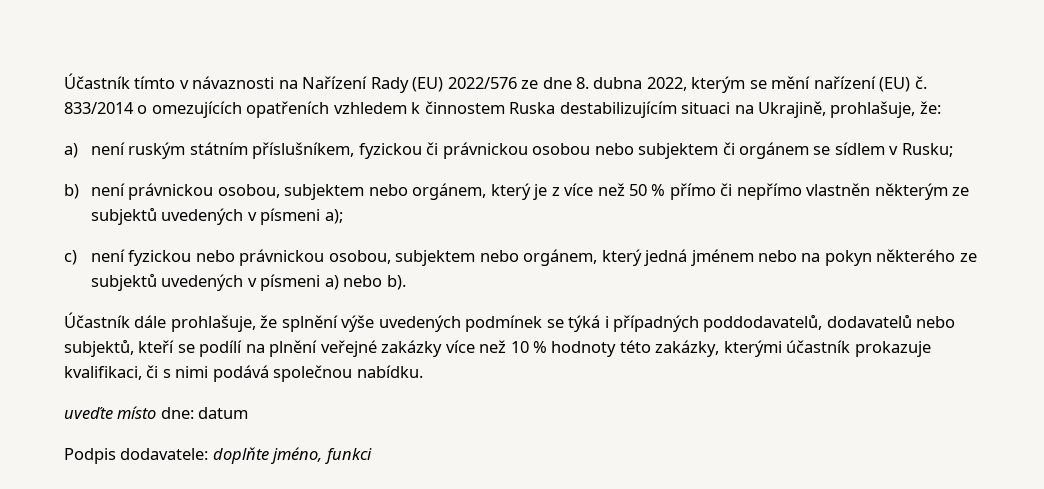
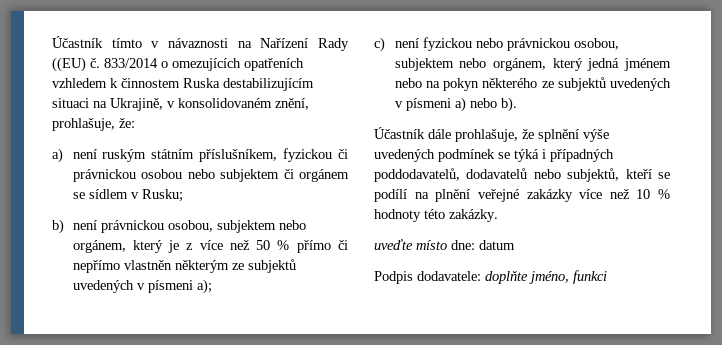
- Účastník tímto v návaznosti na Nařízení Rady (EU) 2022/576 ze dne 8. dubna 2022, kterým se mění nařízení (EU) č.
+ Účastník tímto v návaznosti na Nařízení Rady ((EU) č.
- 833/2014 o omezujících opatřeních vzhledem k činnostem Ruska destabilizujícím situaci na Ukrajině, prohlašuje, že:
+ 833/2014 o omezujících opatřeních vzhledem k činnostem Ruska destabilizujícím situaci na Ukrajině, v konsolidovaném znění, prohlašuje, že:
- Účastník dále prohlašuje, že splnění výše uvedených podmínek se týká i případných poddodavatelů, dodavatelů nebo subjektů, kteří se podílí na plnění veřejné zakázky více než 10 % hodnoty této zakázky, kterými účastník prokazuje kvalifikaci, či s nimi podává společnou nabídku.
+ Účastník dále prohlašuje, že splnění výše uvedených podmínek se týká i případných poddodavatelů, dodavatelů nebo subjektů, kteří se podílí na plnění veřejné zakázky více než 10 % hodnoty této zakázky.

